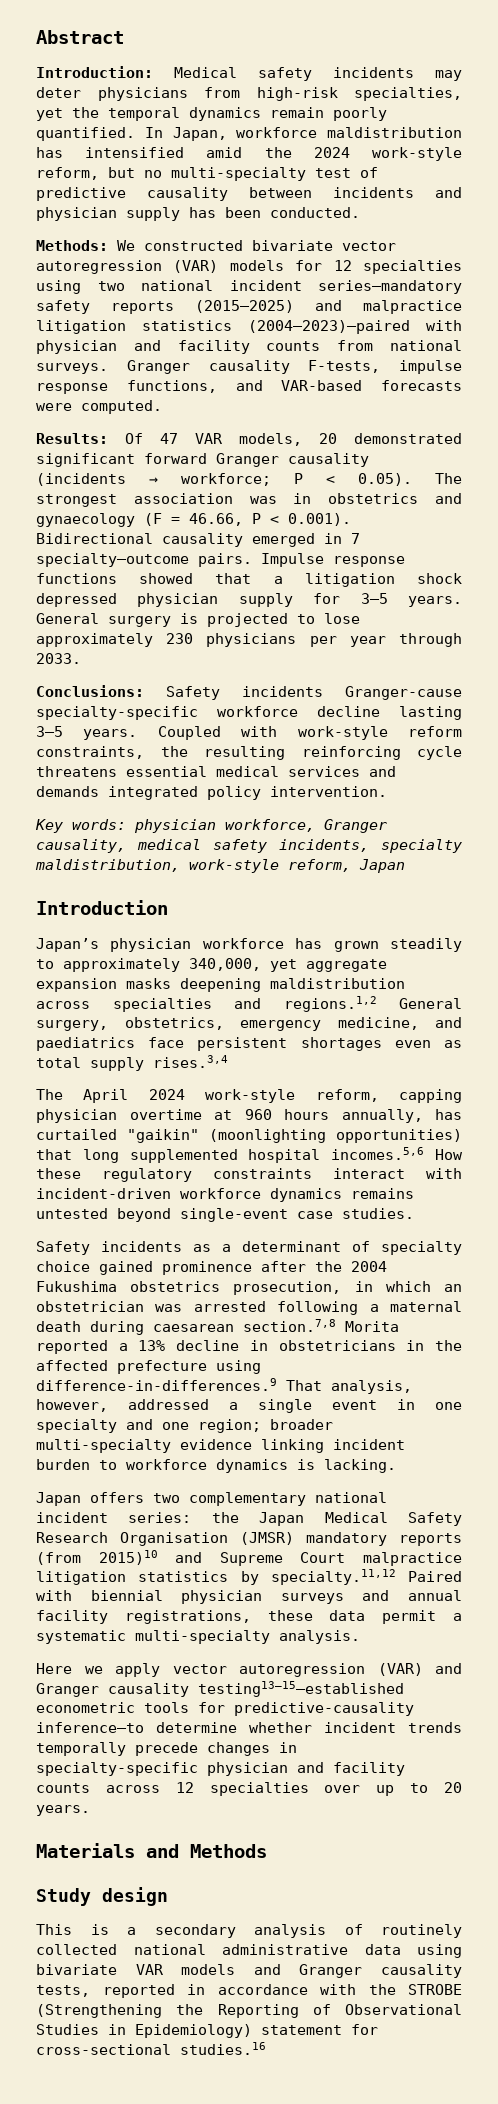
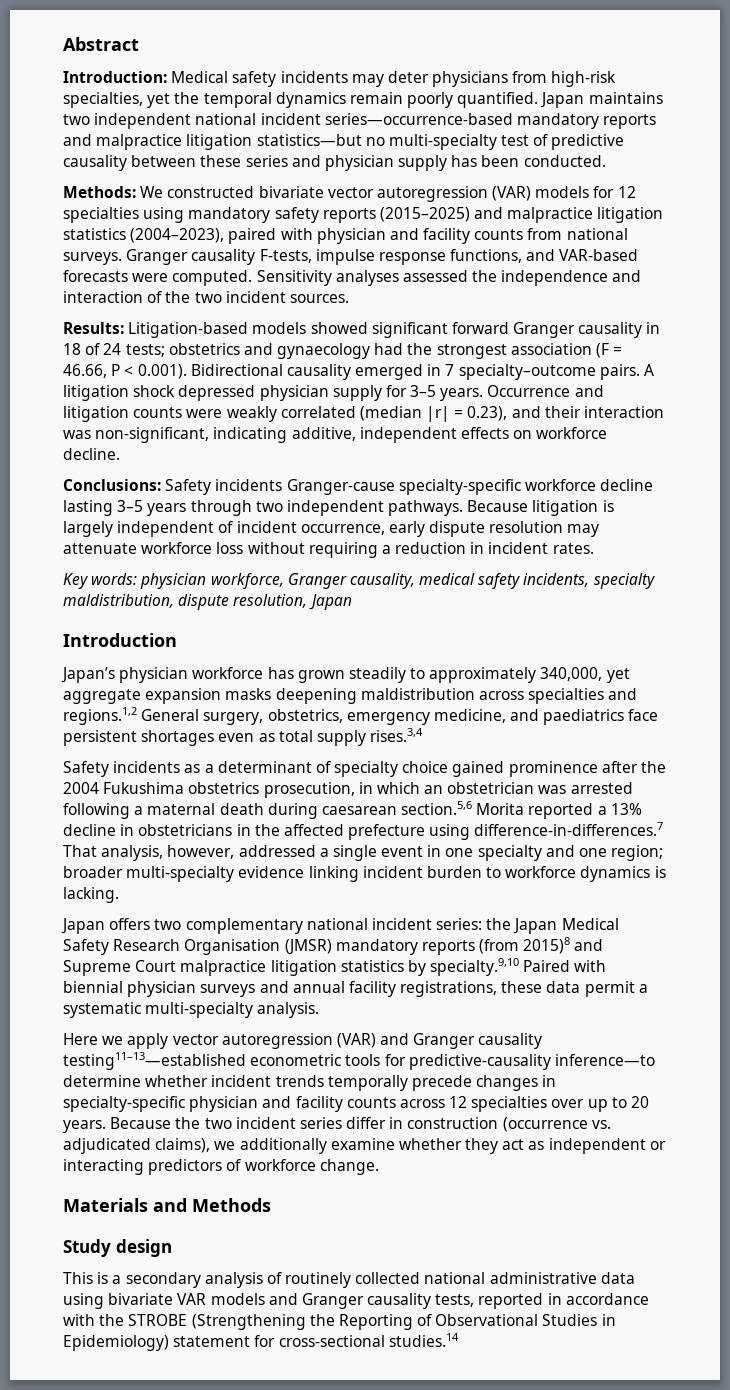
- In Japan, workforce maldistribution has intensified amid the 2024 work-style reform, but no multi-specialty test of predictive causality between incidents and physician supply has been conducted.
+ Japan maintains two independent national incident series—occurrence-based mandatory reports and malpractice litigation statistics—but no multi-specialty test of predictive causality between these series and physician supply has been conducted.
- Methods: We constructed bivariate vector autoregression (VAR) models for 12 specialties using two national incident series—mandatory safety reports (2015–2025) and malpractice litigation statistics (2004–2023)—paired with physician and facility counts from national surveys.
+ Methods: We constructed bivariate vector autoregression (VAR) models for 12 specialties using mandatory safety reports (2015–2025) and malpractice litigation statistics (2004–2023), paired with physician and facility counts from national surveys.
- Granger causality F-tests, impulse response functions, and VAR-based forecasts were computed.
- Results: Of 47 VAR models, 20 demonstrated significant forward Granger causality (incidents → workforce; P < 0.05). The strongest association was in obstetrics and gynaecology (F = 46.66, P < 0.001). Bidirectional causality emerged in 7 specialty–outcome pairs.
+ Granger causality F-tests, impulse response functions, and VAR-based forecasts were computed. Sensitivity analyses assessed the independence and interaction of the two incident sources.
+ Results: Litigation-based models showed significant forward Granger causality in 18 of 24 tests; obstetrics and gynaecology had the strongest association (F = 46.66, P < 0.001). Bidirectional causality emerged in 7 specialty–outcome pairs.
- Impulse response functions showed that a litigation shock depressed physician supply for 3–5 years.
+ A litigation shock depressed physician supply for 3–5 years.
- General surgery is projected to lose approximately 230 physicians per year through 2033.
+ Occurrence and litigation counts were weakly correlated (median |r| = 0.23), and their interaction was non-significant, indicating additive, independent effects on workforce decline.
- Conclusions: Safety incidents Granger-cause specialty-specific workforce decline lasting 3–5 years. Coupled with work-style reform constraints, the resulting reinforcing cycle threatens essential medical services and demands integrated policy intervention.
+ Conclusions: Safety incidents Granger-cause specialty-specific workforce decline lasting 3–5 years through two independent pathways. Because litigation is largely independent of incident occurrence, early dispute resolution may attenuate workforce loss without requiring a reduction in incident rates.
- Key words: physician workforce, Granger causality, medical safety incidents, specialty maldistribution, work-style reform, Japan
+ Key words: physician workforce, Granger causality, medical safety incidents, specialty maldistribution, dispute resolution, Japan
- The April 2024 work-style reform, capping physician overtime at 960 hours annually, has curtailed "gaikin" (moonlighting opportunities) that long supplemented hospital incomes.5,6 How these regulatory constraints interact with incident-driven workforce dynamics remains untested beyond single-event case studies.
- Safety incidents as a determinant of specialty choice gained prominence after the 2004 Fukushima obstetrics prosecution, in which an obstetrician was arrested following a maternal death during caesarean section.7,8 Morita reported a 13% decline in obstetricians in the affected prefecture using difference-in-differences.9 That analysis, however, addressed a single event in one specialty and one region;
+ Safety incidents as a determinant of specialty choice gained prominence after the 2004 Fukushima obstetrics prosecution, in which an obstetrician was arrested following a maternal death during caesarean section.5,6 Morita reported a 13% decline in obstetricians in the affected prefecture using difference-in-differences.7 That analysis, however, addressed a single event in one specialty and one region;
- Japan offers two complementary national incident series: the Japan Medical Safety Research Organisation (JMSR) mandatory reports (from 2015)10 and Supreme Court malpractice litigation statistics by specialty.11,12 Paired with biennial physician surveys and annual facility registrations, these data permit a systematic multi-specialty analysis.
+ Japan offers two complementary national incident series: the Japan Medical Safety Research Organisation (JMSR) mandatory reports (from 2015)8 and Supreme Court malpractice litigation statistics by specialty.9,10 Paired with biennial physician surveys and annual facility registrations, these data permit a systematic multi-specialty analysis.
- Here we apply vector autoregression (VAR) and Granger causality testing13–15—established econometric tools for predictive-causality inference—to determine whether incident trends temporally precede changes in specialty-specific physician and facility counts across 12 specialties over up to 20 years.
+ Here we apply vector autoregression (VAR) and Granger causality testing11–13—established econometric tools for predictive-causality inference—to determine whether incident trends temporally precede changes in specialty-specific physician and facility counts across 12 specialties over up to 20 years. Because the two incident series differ in construction (occurrence vs. adjudicated claims), we additionally examine whether they act as independent or interacting predictors of workforce change.
- This is a secondary analysis of routinely collected national administrative data using bivariate VAR models and Granger causality tests, reported in accordance with the STROBE (Strengthening the Reporting of Observational Studies in Epidemiology) statement for cross-sectional studies.16
+ This is a secondary analysis of routinely collected national administrative data using bivariate VAR models and Granger causality tests, reported in accordance with the STROBE (Strengthening the Reporting of Observational Studies in Epidemiology) statement for cross-sectional studies.14

